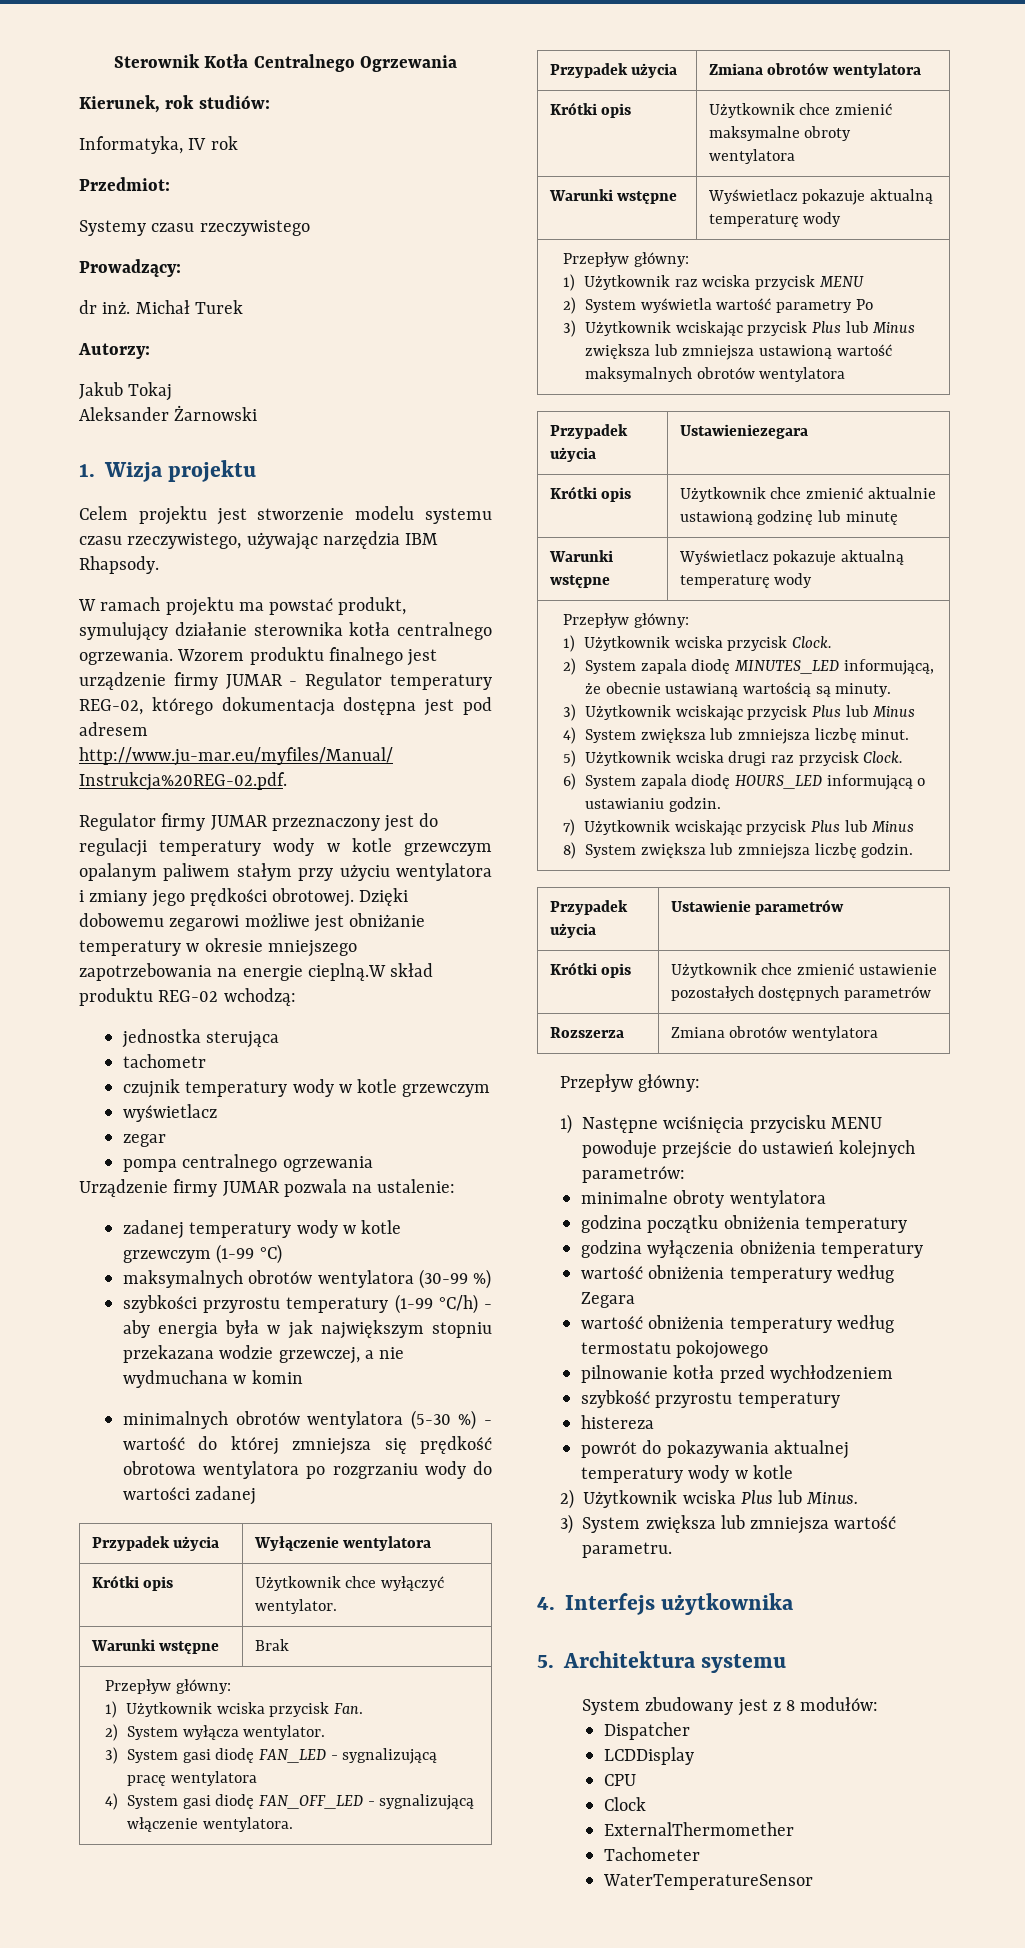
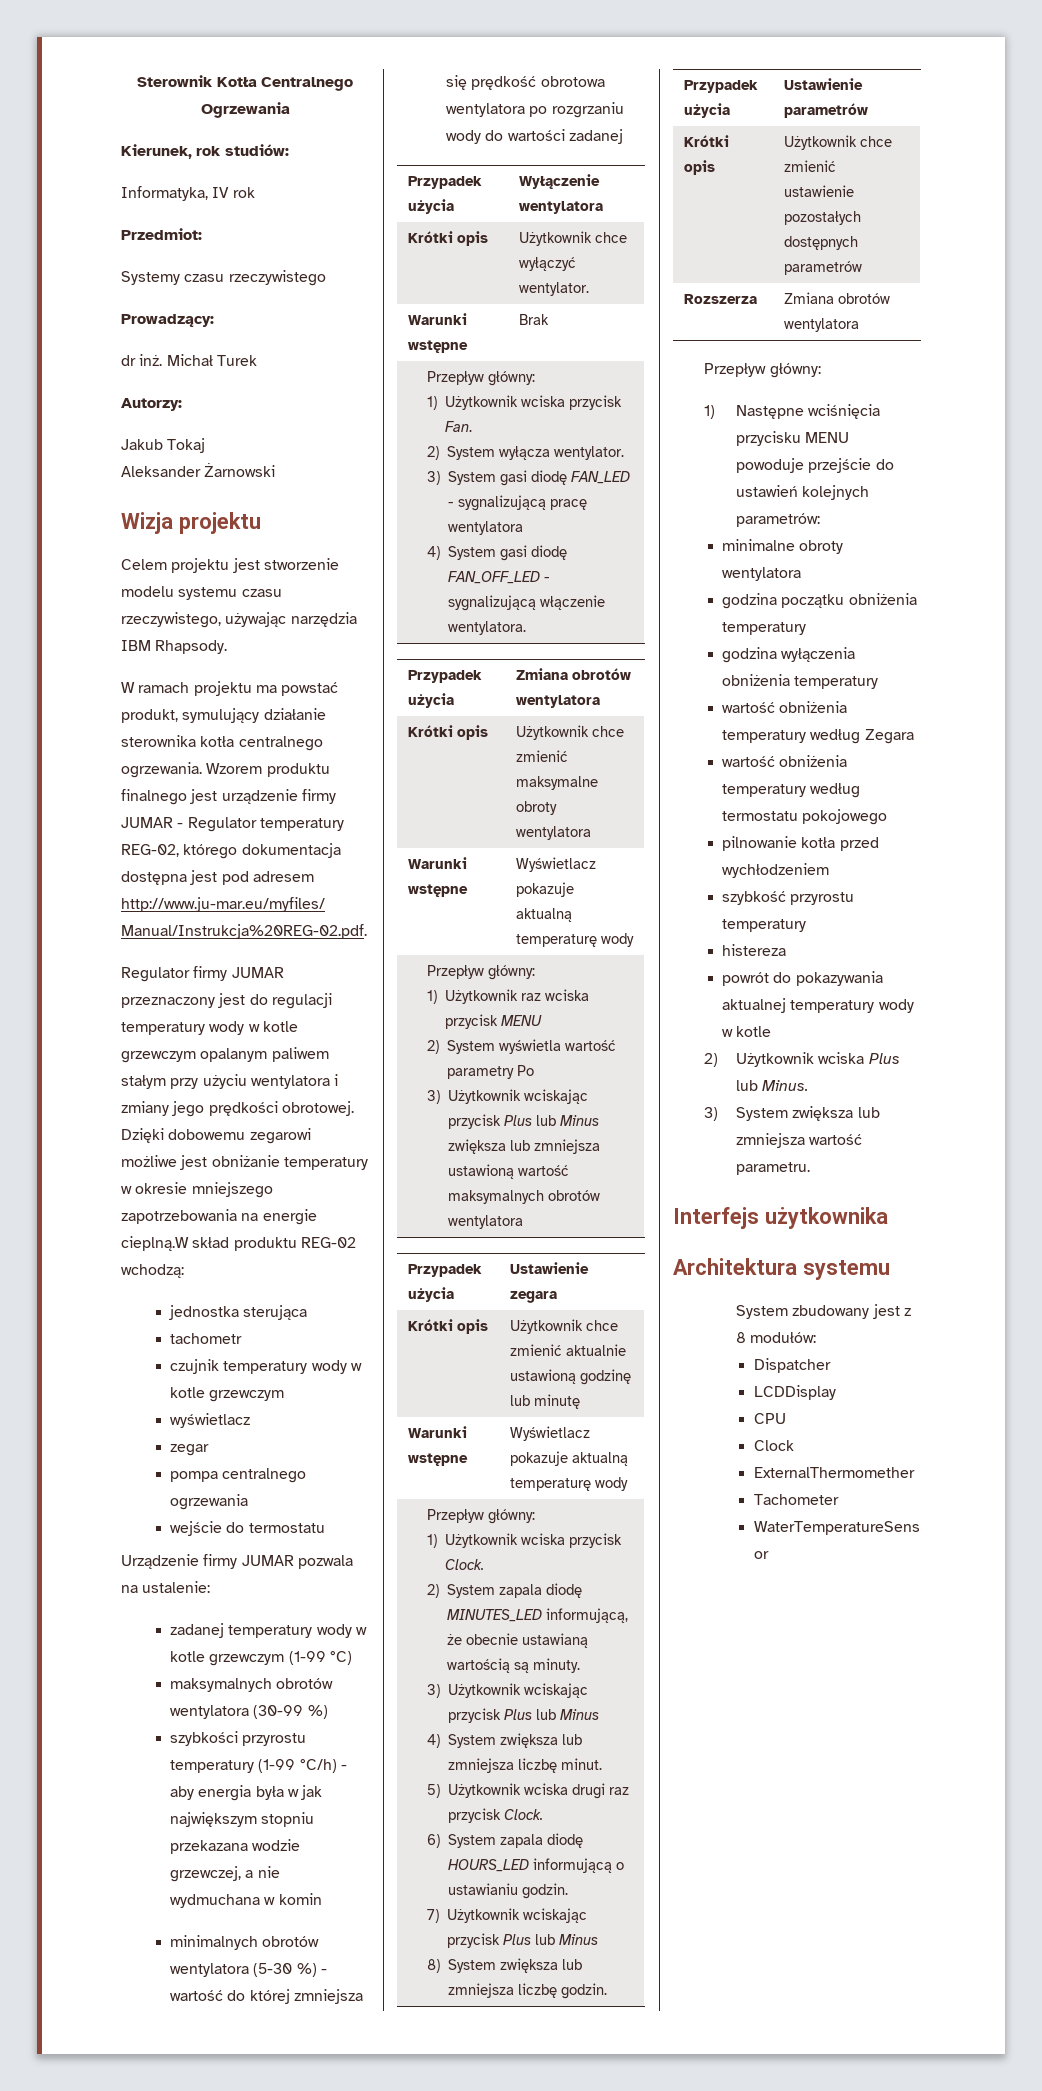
- 1. Wizja projektu
+ Wizja projektu
+ wejście do termostatu
- Przypadek użycia | Ustawieniezegara
+ Przypadek użycia | Ustawienie zegara
- 4. Interfejs użytkownika
+ Interfejs użytkownika
- 5. Architektura systemu
+ Architektura systemu

